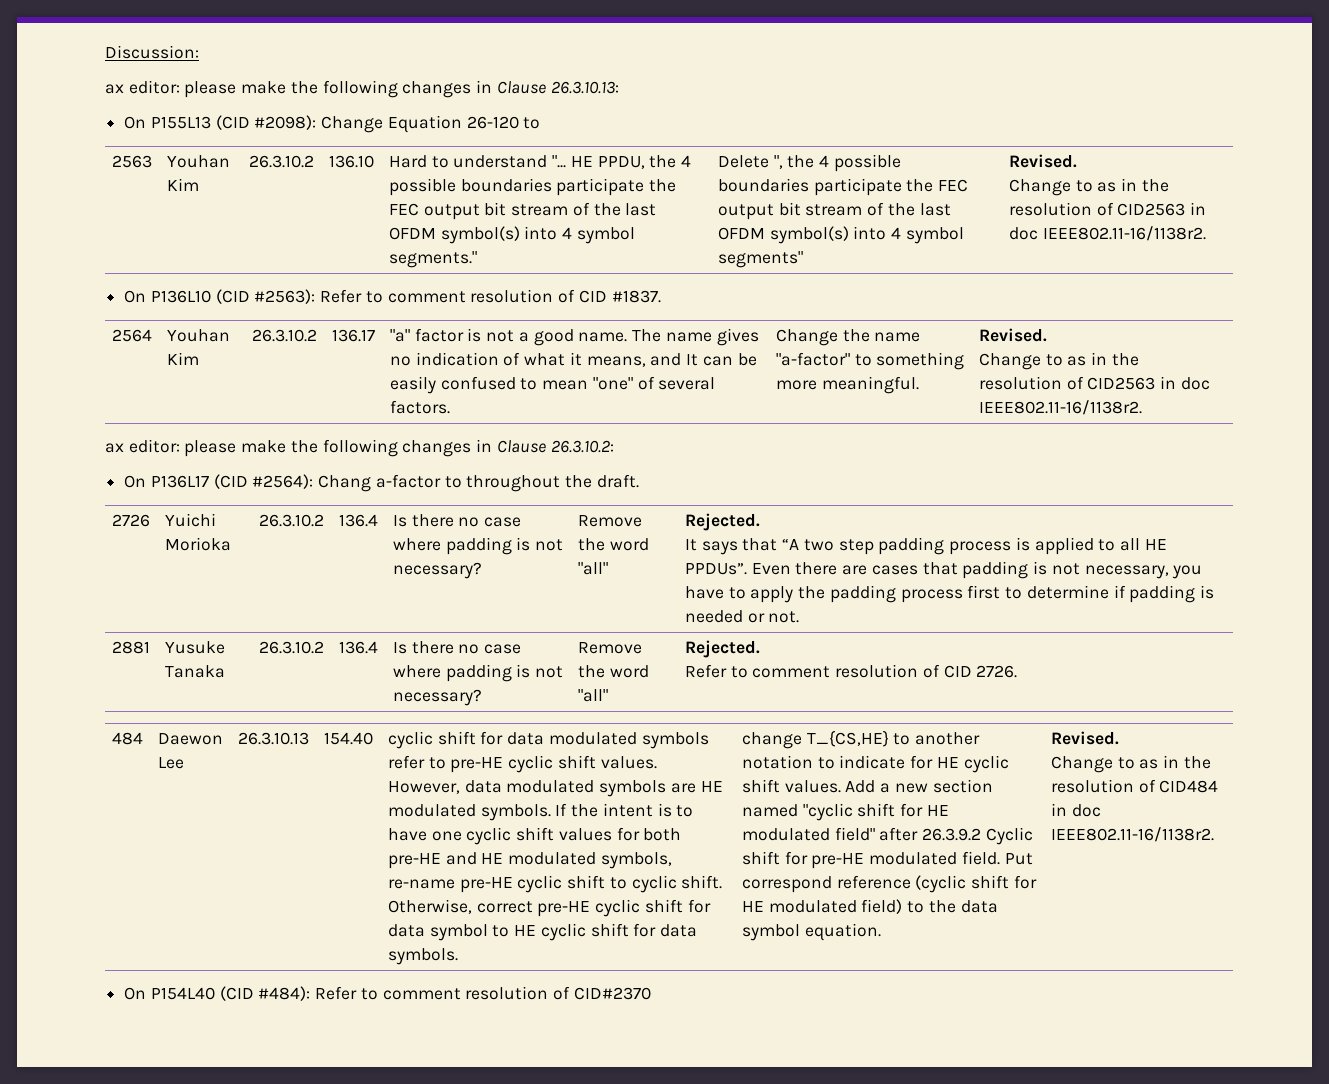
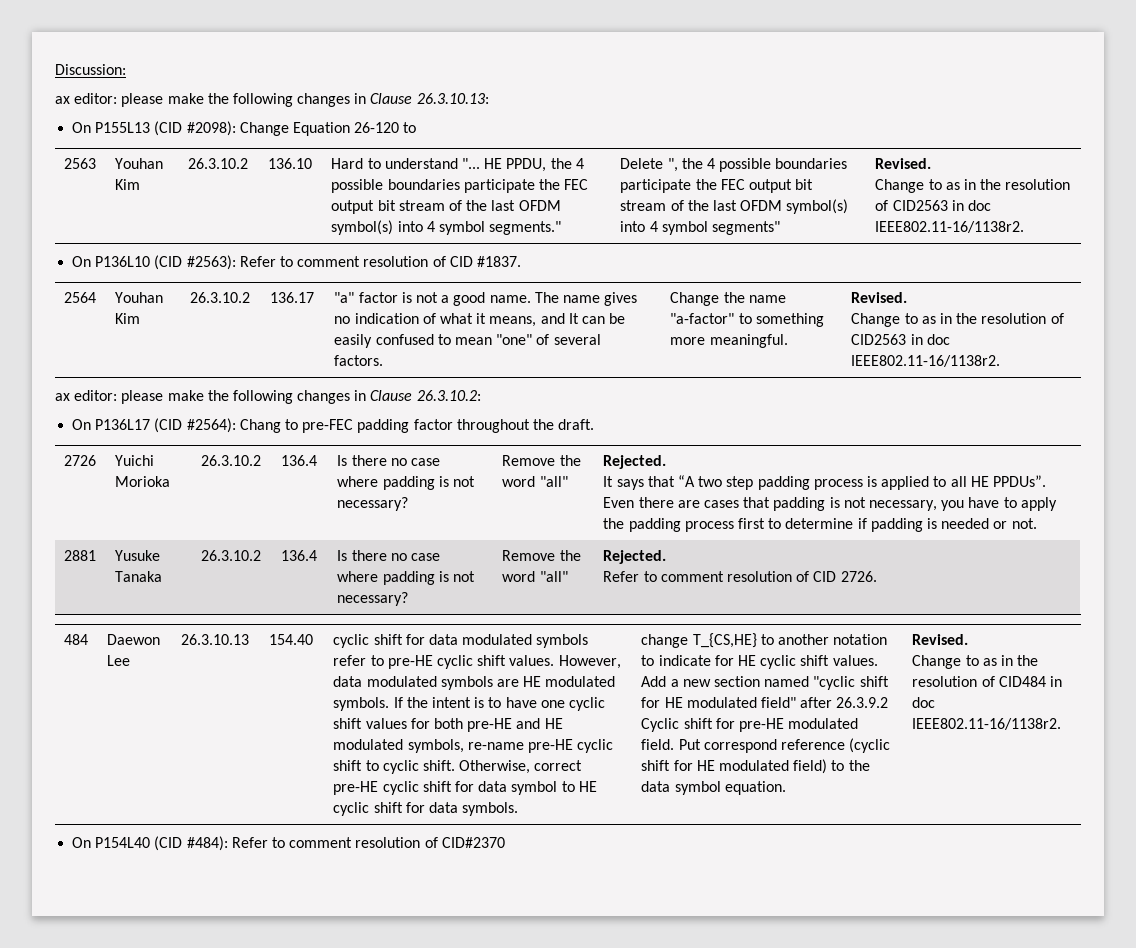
- On P136L17 (CID #2564): Chang a-factor to throughout the draft.
+ On P136L17 (CID #2564): Chang to pre-FEC padding factor throughout the draft.

